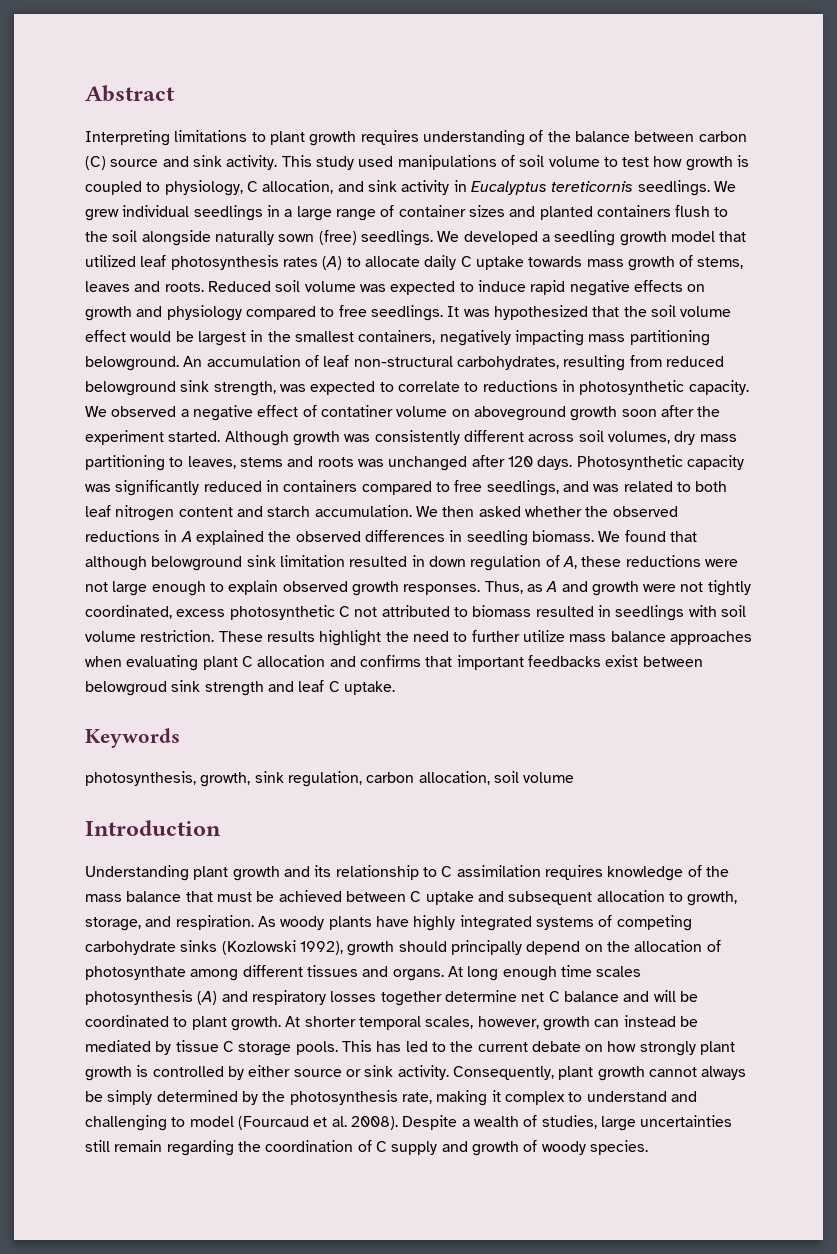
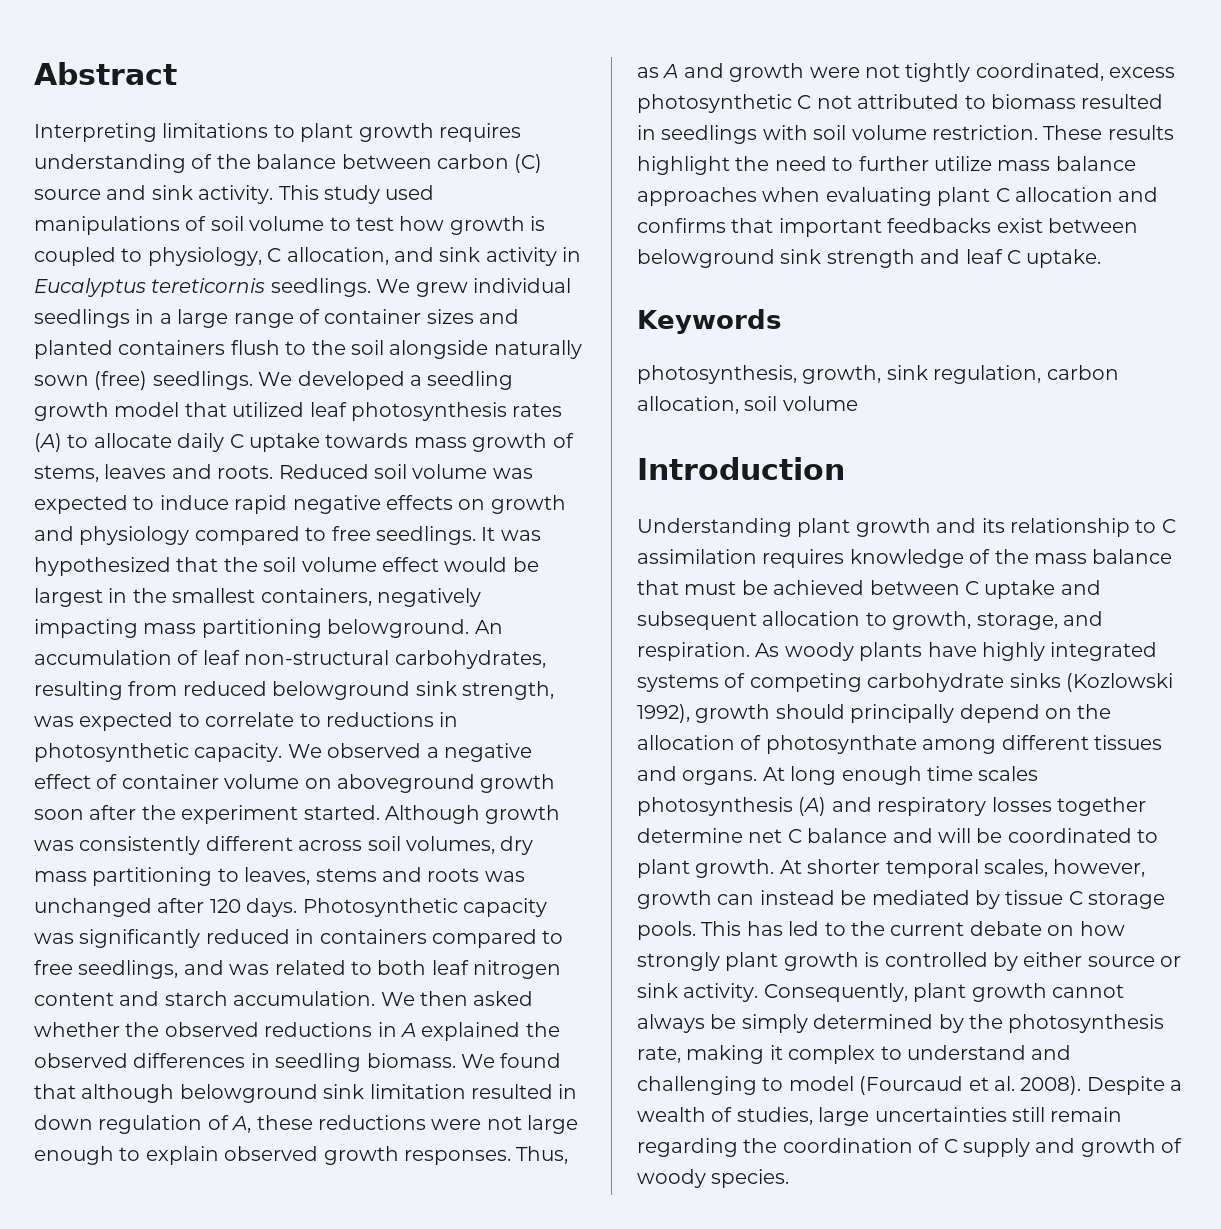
- We observed a negative effect of contatiner volume on aboveground growth soon after the experiment started.
+ We observed a negative effect of container volume on aboveground growth soon after the experiment started.
- These results highlight the need to further utilize mass balance approaches when evaluating plant C allocation and confirms that important feedbacks exist between belowgroud sink strength and leaf C uptake.
+ These results highlight the need to further utilize mass balance approaches when evaluating plant C allocation and confirms that important feedbacks exist between belowground sink strength and leaf C uptake.

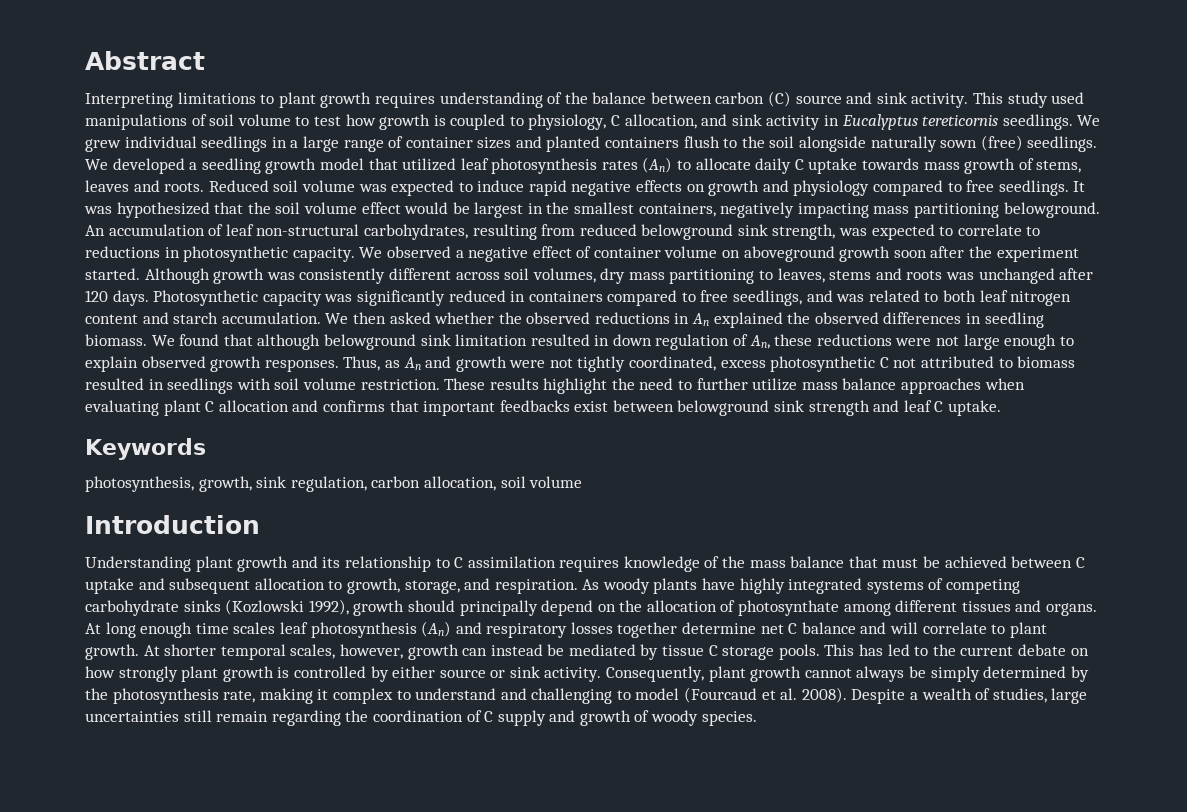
- We developed a seedling growth model that utilized leaf photosynthesis rates (A) to allocate daily C uptake towards mass growth of stems, leaves and roots.
+ We developed a seedling growth model that utilized leaf photosynthesis rates (An) to allocate daily C uptake towards mass growth of stems, leaves and roots.
- We then asked whether the observed reductions in A explained the observed differences in seedling biomass.
+ We then asked whether the observed reductions in An explained the observed differences in seedling biomass.
- We found that although belowground sink limitation resulted in down regulation of A, these reductions were not large enough to explain observed growth responses.
+ We found that although belowground sink limitation resulted in down regulation of An, these reductions were not large enough to explain observed growth responses.
- Thus, as A and growth were not tightly coordinated, excess photosynthetic C not attributed to biomass resulted in seedlings with soil volume restriction.
+ Thus, as An and growth were not tightly coordinated, excess photosynthetic C not attributed to biomass resulted in seedlings with soil volume restriction.
- At long enough time scales photosynthesis (A) and respiratory losses together determine net C balance and will be coordinated to plant growth.
+ At long enough time scales leaf photosynthesis (An) and respiratory losses together determine net C balance and will correlate to plant growth.

